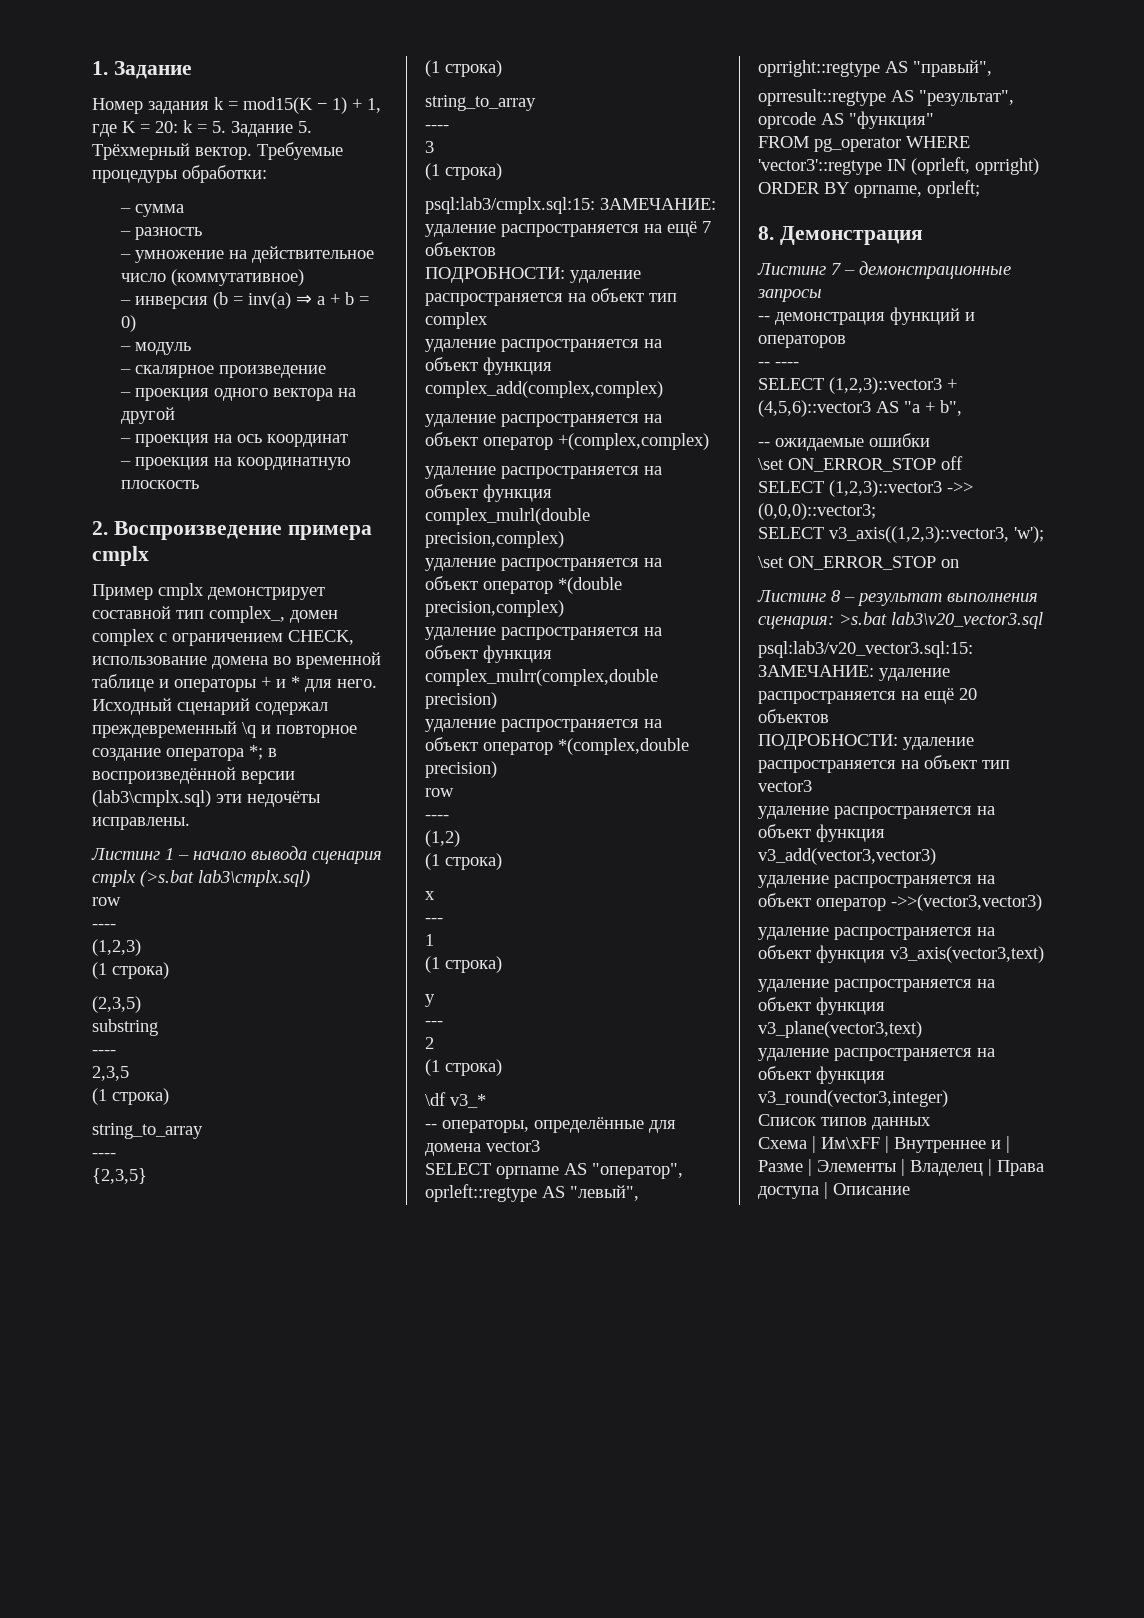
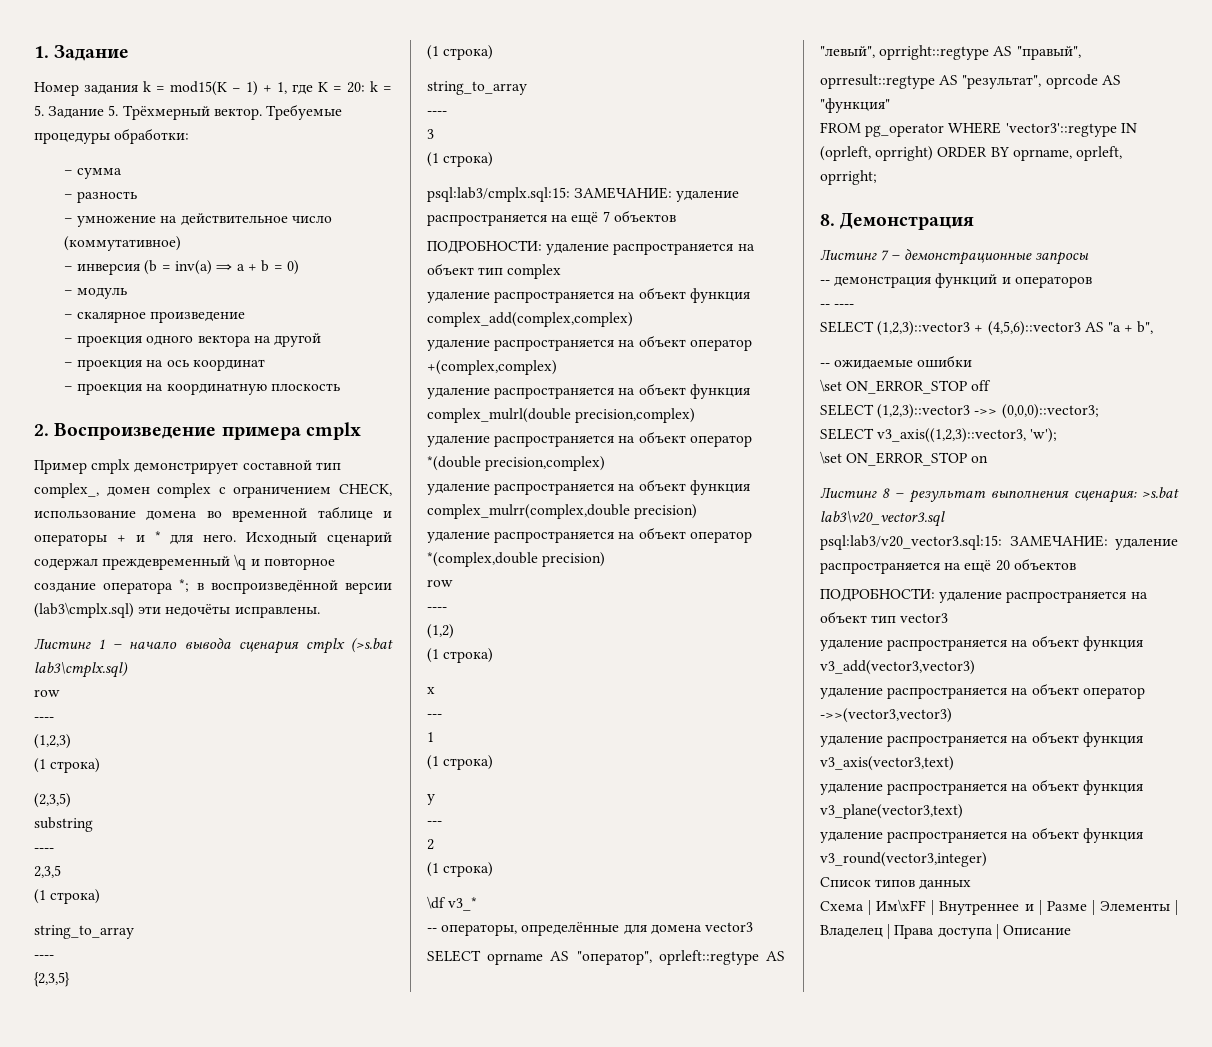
- FROM pg_operator WHERE 'vector3'::regtype IN (oprleft, oprright) ORDER BY oprname, oprleft;
+ FROM pg_operator WHERE 'vector3'::regtype IN (oprleft, oprright) ORDER BY oprname, oprleft, oprright;

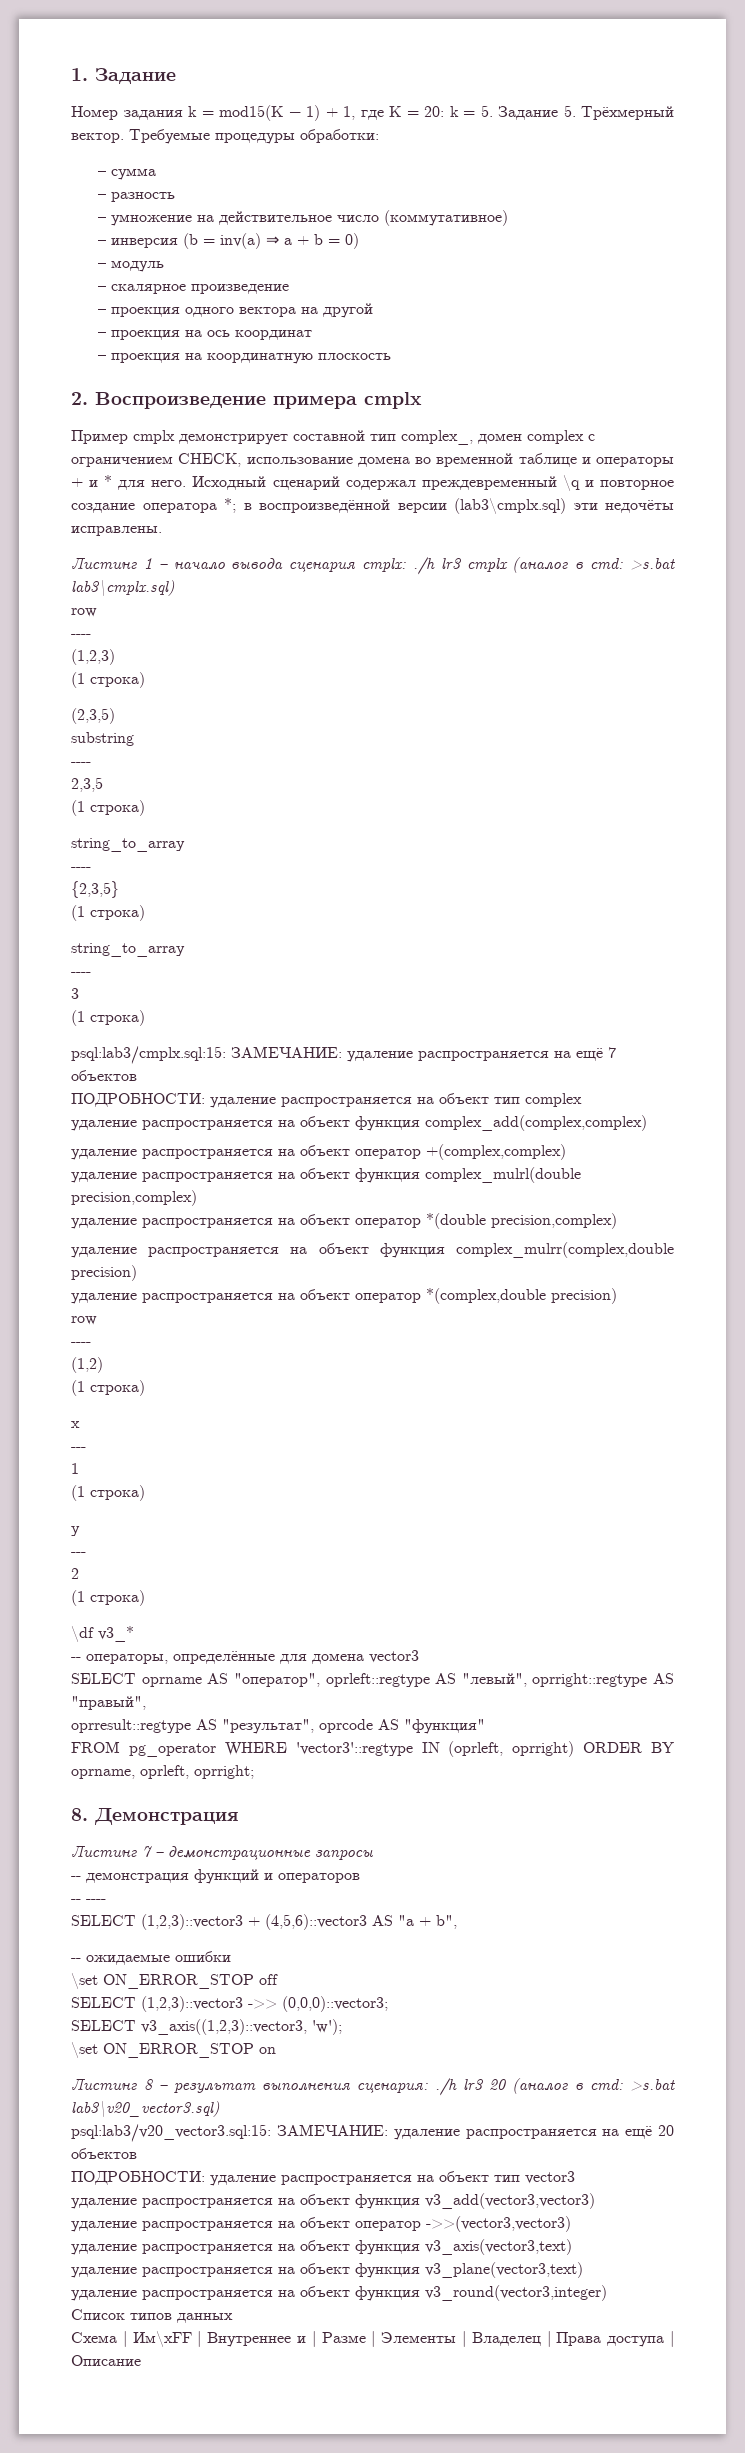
- Листинг 1 – начало вывода сценария cmplx (>s.bat lab3\cmplx.sql)
+ Листинг 1 – начало вывода сценария cmplx: ./h lr3 cmplx (аналог в cmd: >s.bat lab3\cmplx.sql)
- Листинг 8 – результат выполнения сценария: >s.bat lab3\v20_vector3.sql
+ Листинг 8 – результат выполнения сценария: ./h lr3 20 (аналог в cmd: >s.bat lab3\v20_vector3.sql)

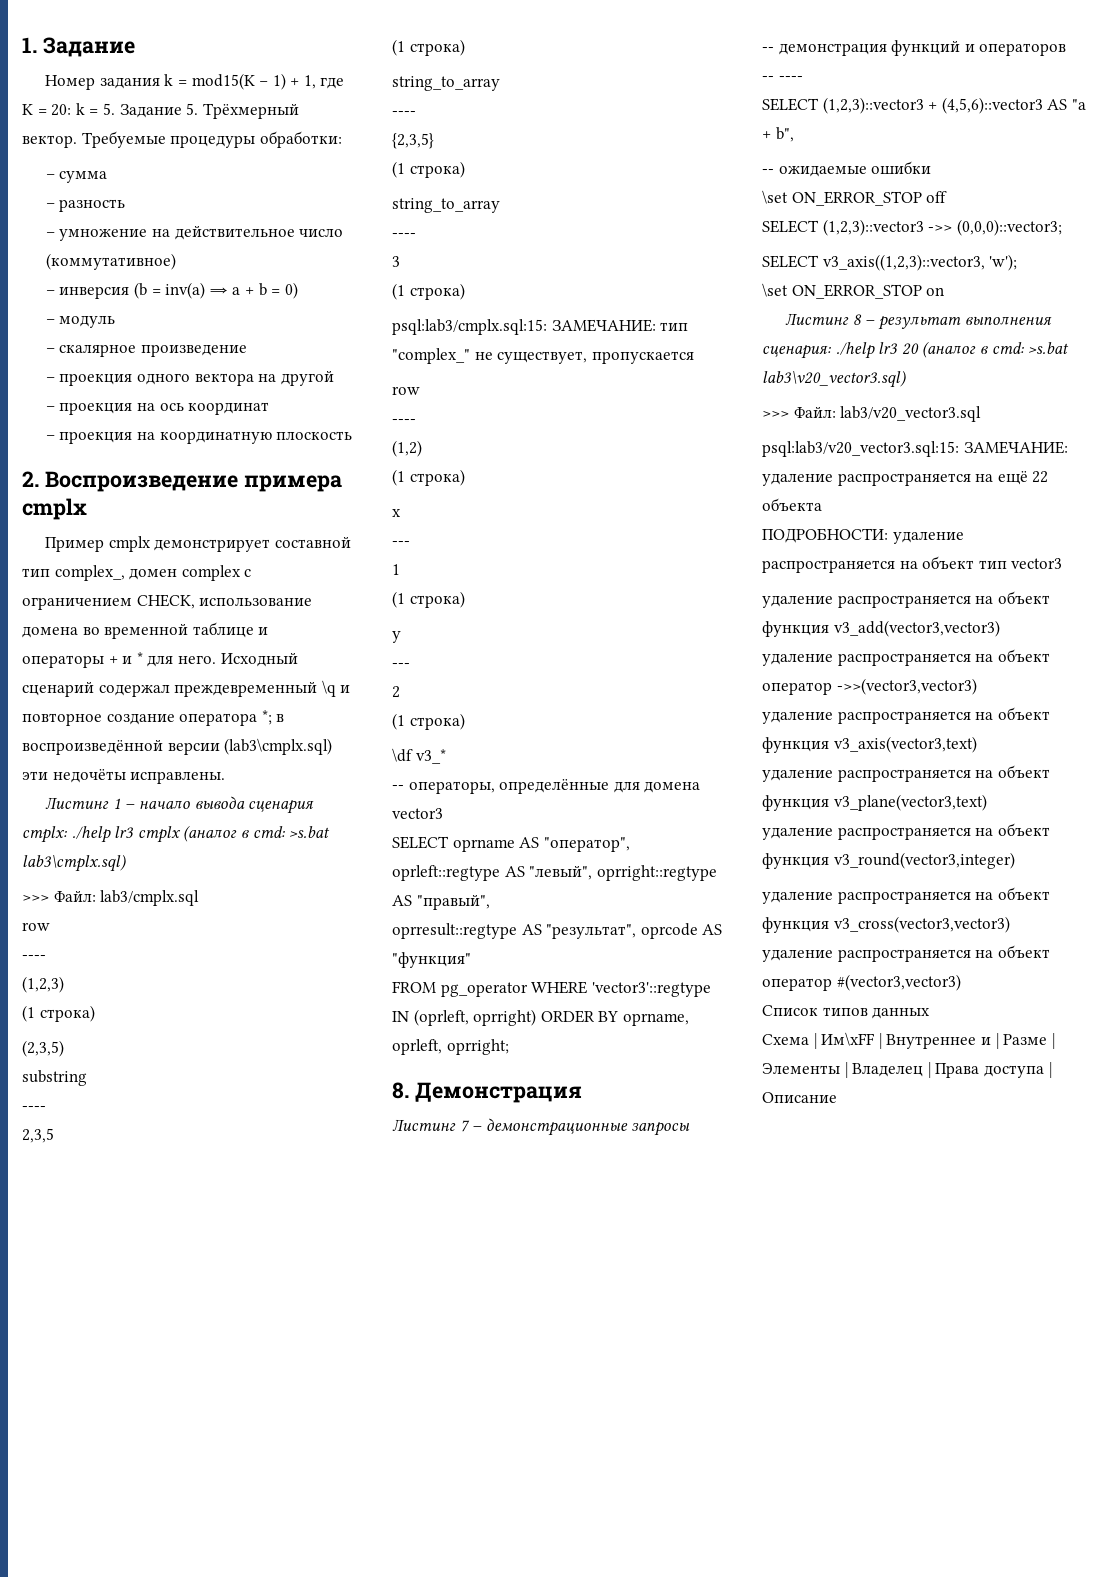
- Листинг 1 – начало вывода сценария cmplx: ./h lr3 cmplx (аналог в cmd: >s.bat lab3\cmplx.sql)
+ Листинг 1 – начало вывода сценария cmplx: ./help lr3 cmplx (аналог в cmd: >s.bat lab3\cmplx.sql)
+ >>> Файл: lab3/cmplx.sql
- psql:lab3/cmplx.sql:15: ЗАМЕЧАНИЕ: удаление распространяется на ещё 7 объектов
- ПОДРОБНОСТИ: удаление распространяется на объект тип complex
- удаление распространяется на объект функция complex_add(complex,complex)
- удаление распространяется на объект оператор +(complex,complex)
- удаление распространяется на объект функция complex_mulrl(double precision,complex)
- удаление распространяется на объект оператор *(double precision,complex)
- удаление распространяется на объект функция complex_mulrr(complex,double precision)
- удаление распространяется на объект оператор *(complex,double precision)
+ psql:lab3/cmplx.sql:15: ЗАМЕЧАНИЕ: тип "complex_" не существует, пропускается
- Листинг 8 – результат выполнения сценария: ./h lr3 20 (аналог в cmd: >s.bat lab3\v20_vector3.sql)
+ Листинг 8 – результат выполнения сценария: ./help lr3 20 (аналог в cmd: >s.bat lab3\v20_vector3.sql)
+ >>> Файл: lab3/v20_vector3.sql
- psql:lab3/v20_vector3.sql:15: ЗАМЕЧАНИЕ: удаление распространяется на ещё 20 объектов
+ psql:lab3/v20_vector3.sql:15: ЗАМЕЧАНИЕ: удаление распространяется на ещё 22 объекта
+ удаление распространяется на объект функция v3_cross(vector3,vector3)
+ удаление распространяется на объект оператор #(vector3,vector3)

